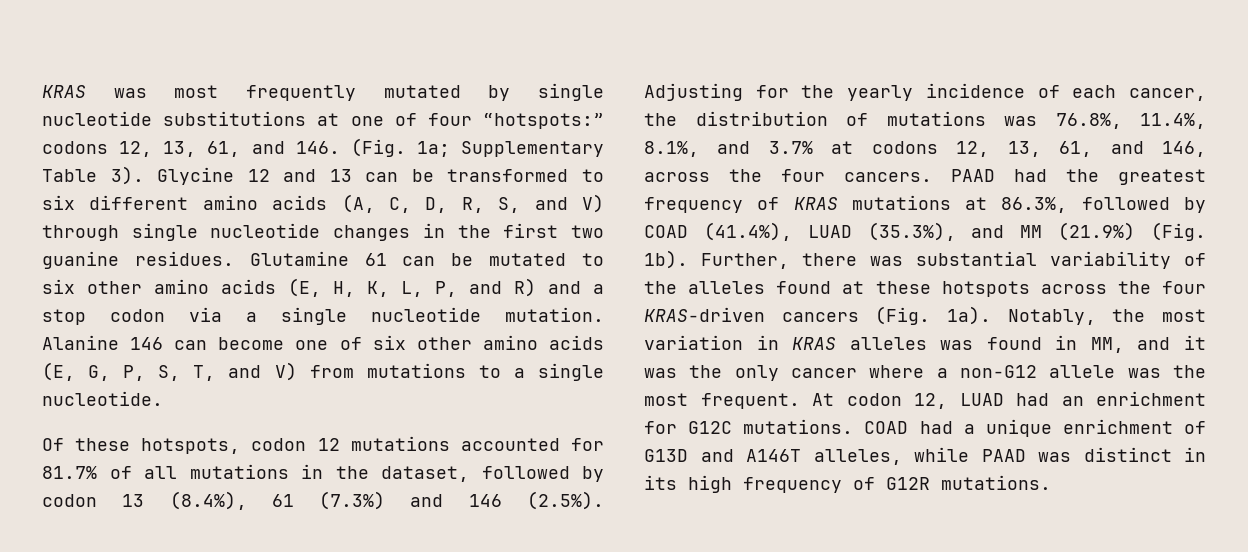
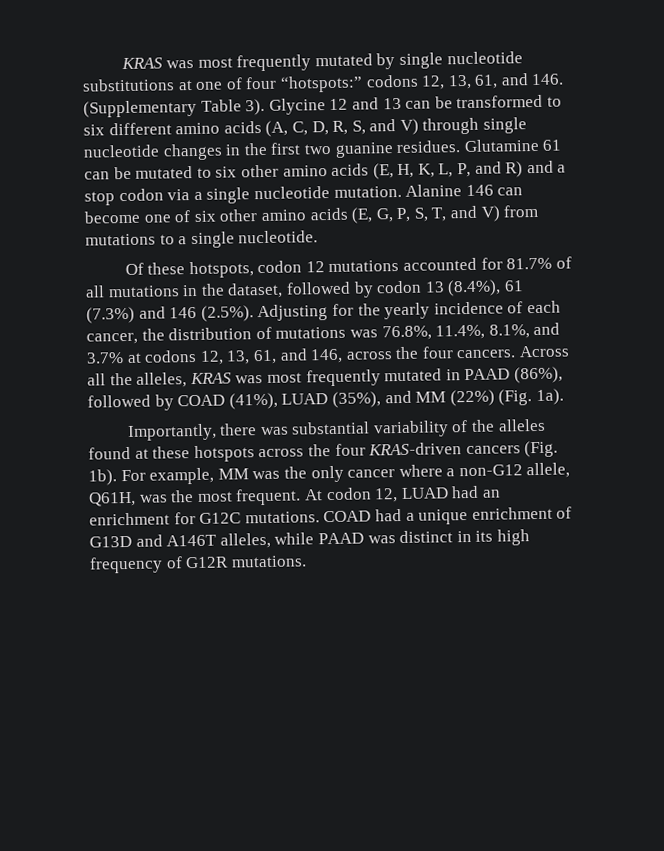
- KRAS was most frequently mutated by single nucleotide substitutions at one of four “hotspots:” codons 12, 13, 61, and 146. (Fig. 1a; Supplementary Table 3).
+ KRAS was most frequently mutated by single nucleotide substitutions at one of four “hotspots:” codons 12, 13, 61, and 146. (Supplementary Table 3).
- PAAD had the greatest frequency of KRAS mutations at 86.3%, followed by COAD (41.4%), LUAD (35.3%), and MM (21.9%) (Fig. 1b). Further, there was substantial variability of the alleles found at these hotspots across the four KRAS-driven cancers (Fig. 1a). Notably, the most variation in KRAS alleles was found in MM, and it was the only cancer where a non-G12 allele was the most frequent.
+ Across all the alleles, KRAS was most frequently mutated in PAAD (86%), followed by COAD (41%), LUAD (35%), and MM (22%) (Fig. 1a).
+ Importantly, there was substantial variability of the alleles found at these hotspots across the four KRAS-driven cancers (Fig. 1b). For example, MM was the only cancer where a non-G12 allele, Q61H, was the most frequent.

